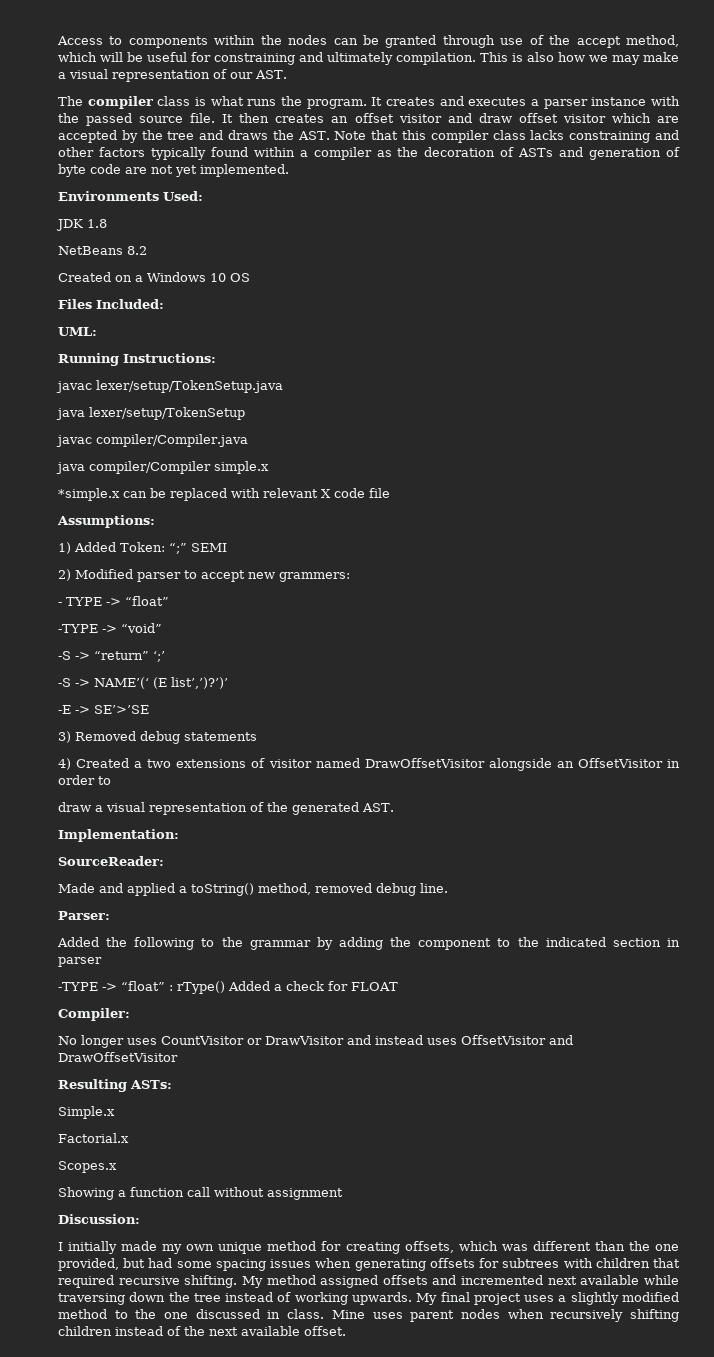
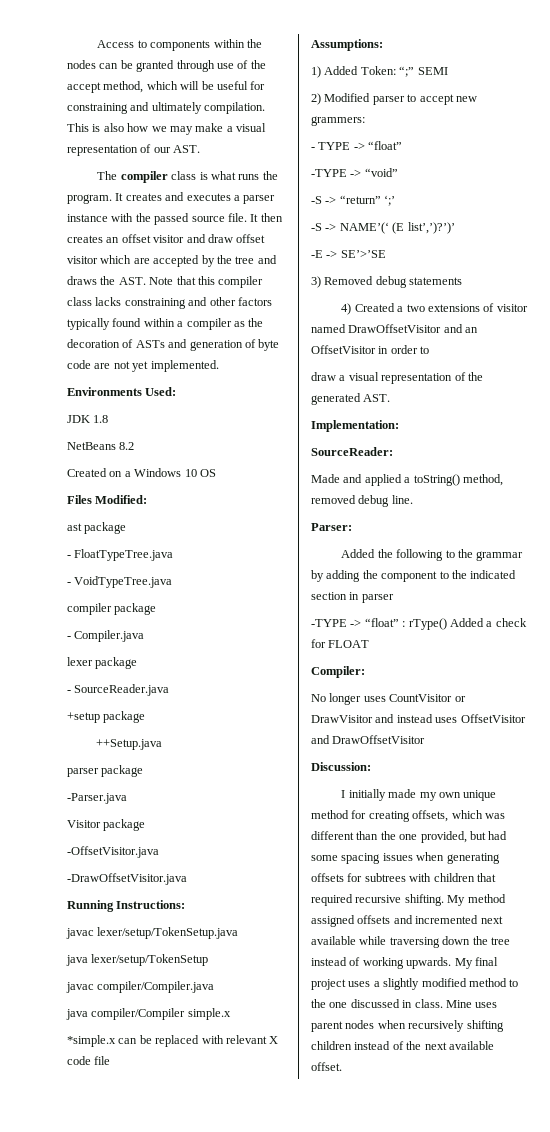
- Files Included:
- UML:
+ Files Modified:
+ ast package
+ - FloatTypeTree.java
+ - VoidTypeTree.java
+ compiler package
+ - Compiler.java
+ lexer package
+ - SourceReader.java
+ +setup package
+ ++Setup.java
+ parser package
+ -Parser.java
+ Visitor package
+ -OffsetVisitor.java
+ -DrawOffsetVisitor.java
- 4) Created a two extensions of visitor named DrawOffsetVisitor alongside an OffsetVisitor in order to
+ 4) Created a two extensions of visitor named DrawOffsetVisitor and an OffsetVisitor in order to
- Resulting ASTs:
- Simple.x
- Factorial.x
- Scopes.x
- Showing a function call without assignment

